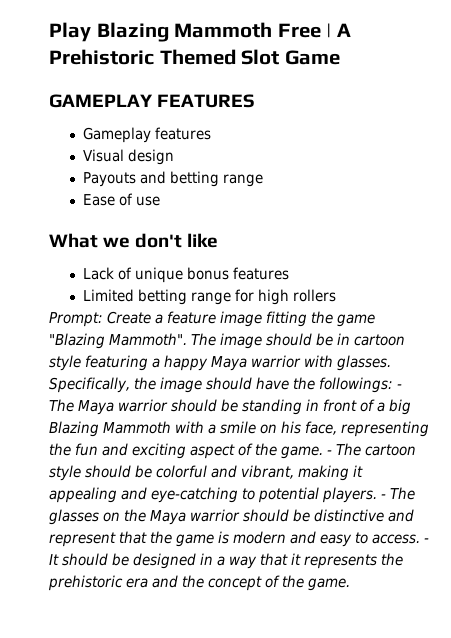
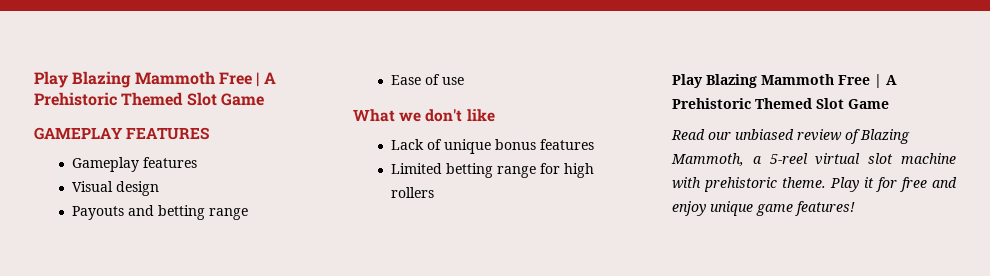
  Limited betting range for high rollers
- Prompt: Create a feature image fitting the game "Blazing Mammoth". The image should be in cartoon style featuring a happy Maya warrior with glasses. Specifically, the image should have the followings: - The Maya warrior should be standing in front of a big Blazing Mammoth with a smile on his face, representing the fun and exciting aspect of the game. - The cartoon style should be colorful and vibrant, making it appealing and eye-catching to potential players. - The glasses on the Maya warrior should be distinctive and represent that the game is modern and easy to access. - It should be designed in a way that it represents the prehistoric era and the concept of the game.
+ Play Blazing Mammoth Free | A Prehistoric Themed Slot Game
+ Read our unbiased review of Blazing Mammoth, a 5-reel virtual slot machine with prehistoric theme. Play it for free and enjoy unique game features!

